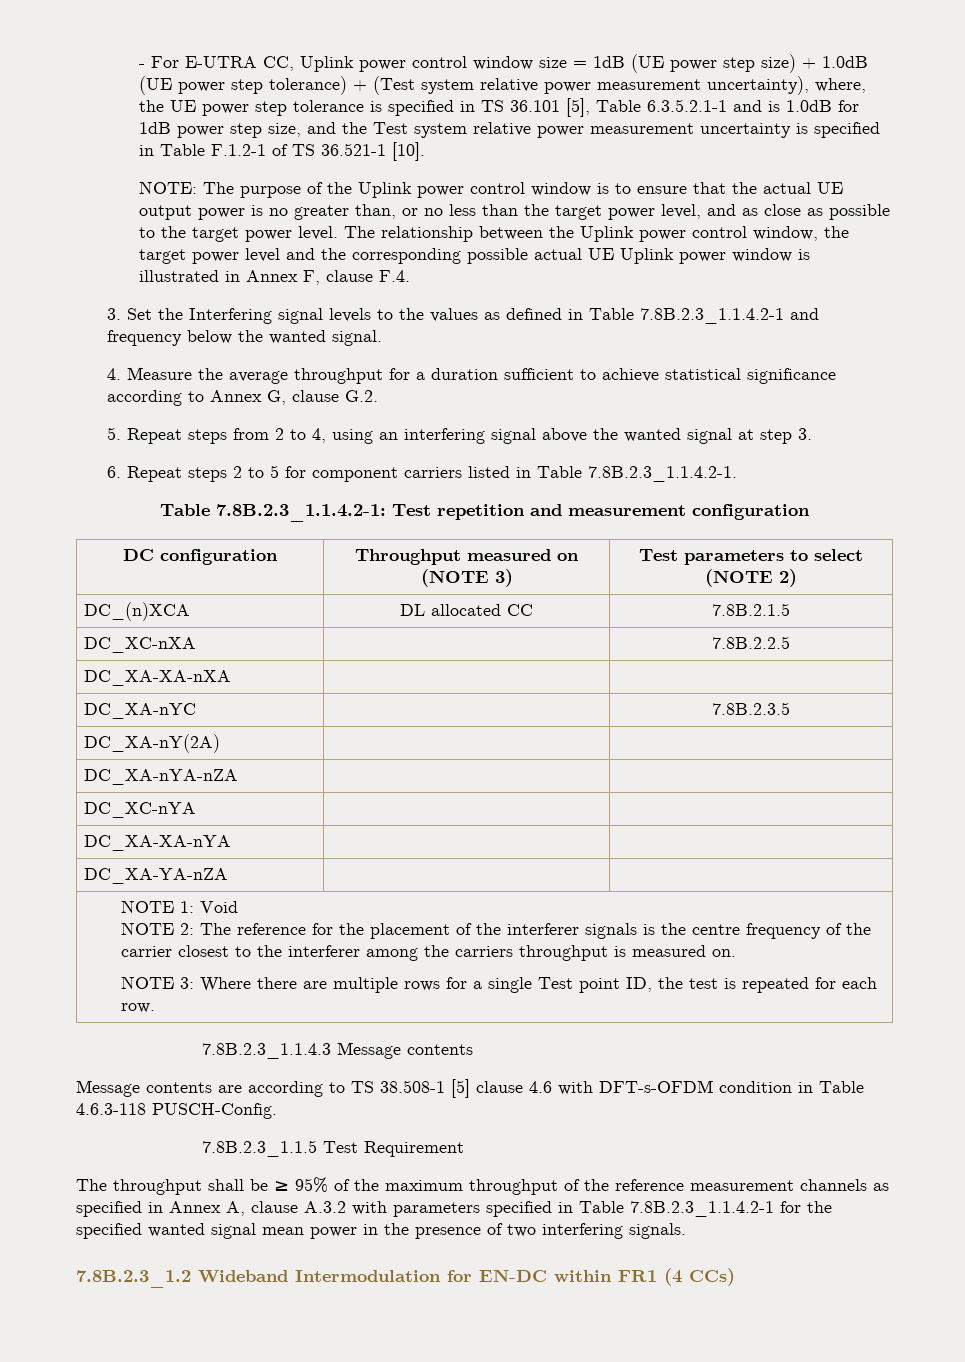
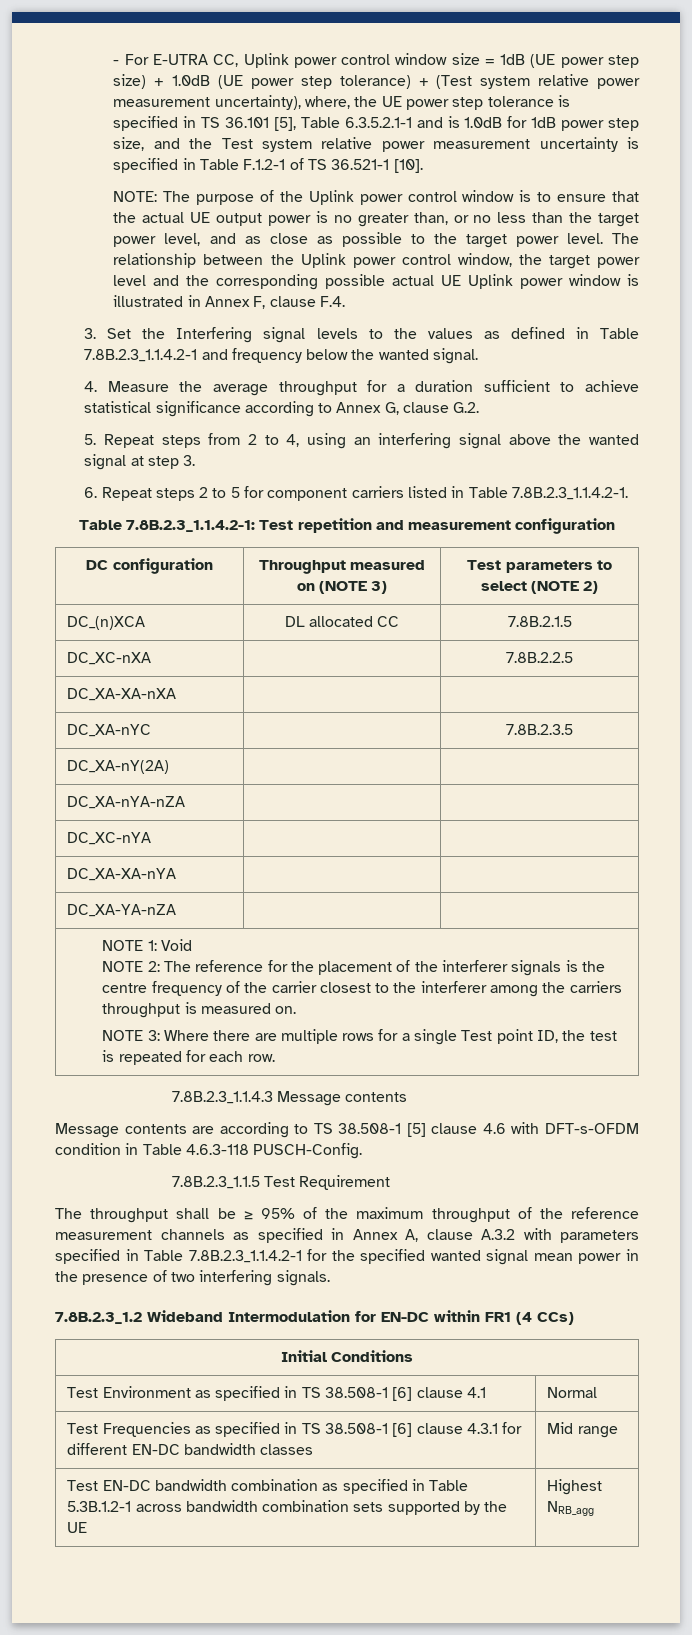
+ Initial Conditions
+ Test Environment as specified in TS 38.508-1 [6] clause 4.1 | Normal
+ Test Frequencies as specified in TS 38.508-1 [6] clause 4.3.1 for different EN-DC bandwidth classes | Mid range
+ Test EN-DC bandwidth combination as specified in Table 5.3B.1.2-1 across bandwidth combination sets supported by the UE | Highest NRB_agg

